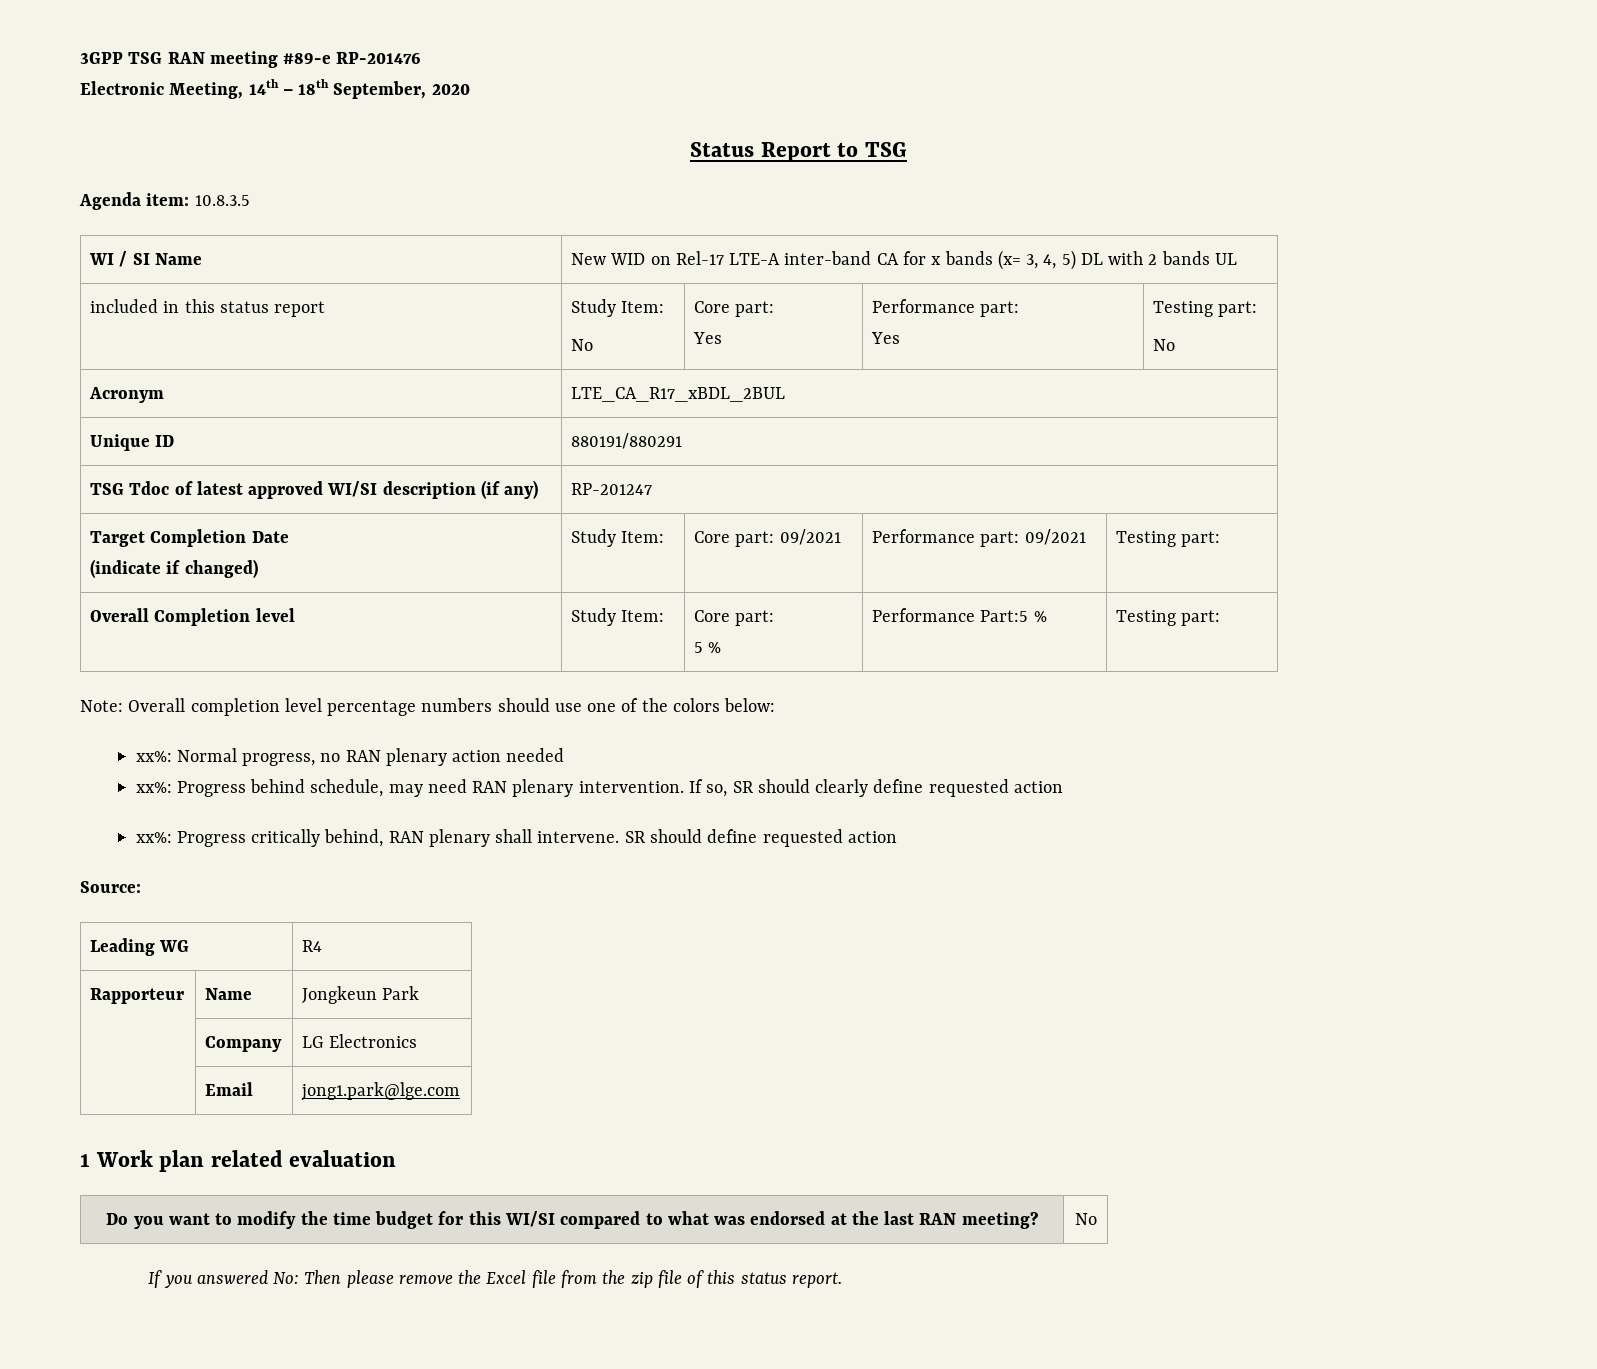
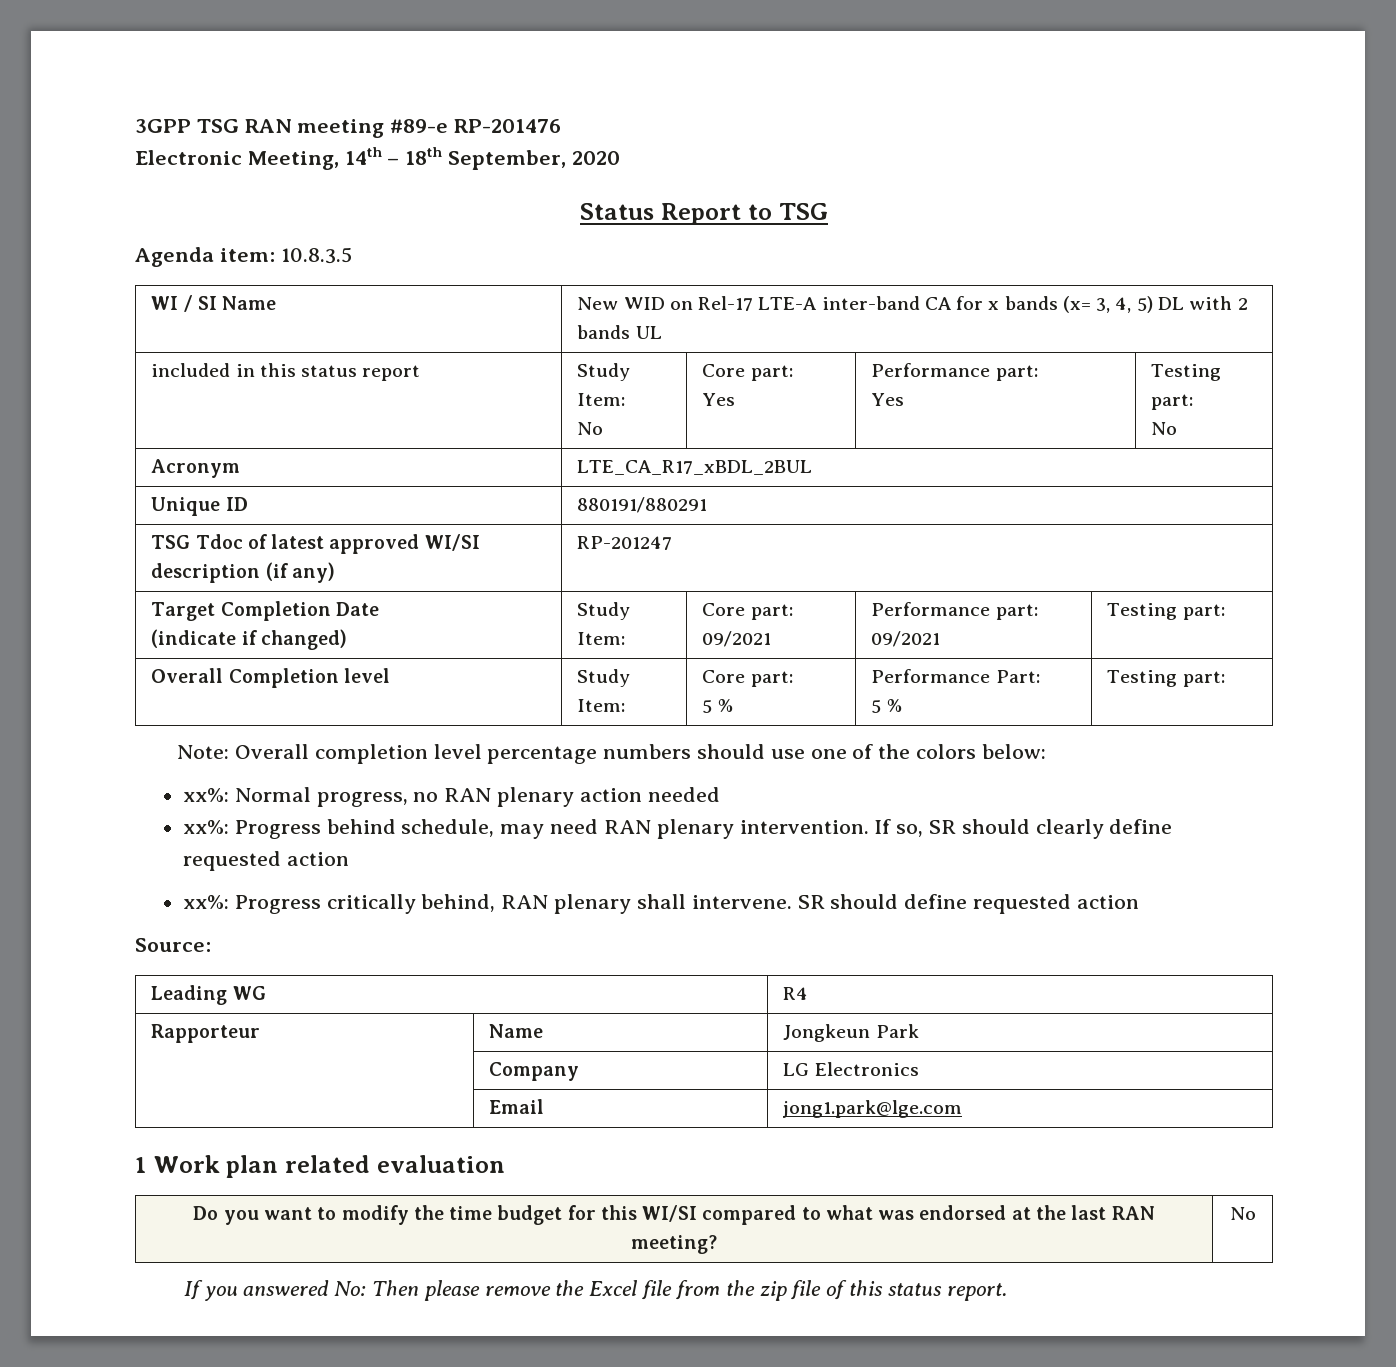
  Overall Completion level | Study Item: | Core part:
- 5 % | Performance Part:5 % | Testing part:
+ 5 % | Performance Part:
+ 5 % | Testing part:

